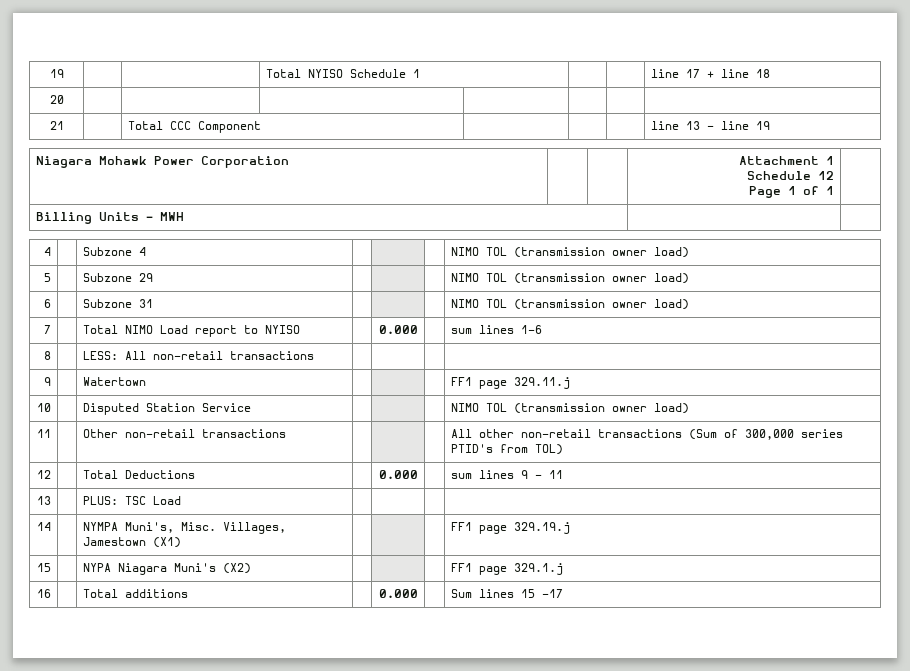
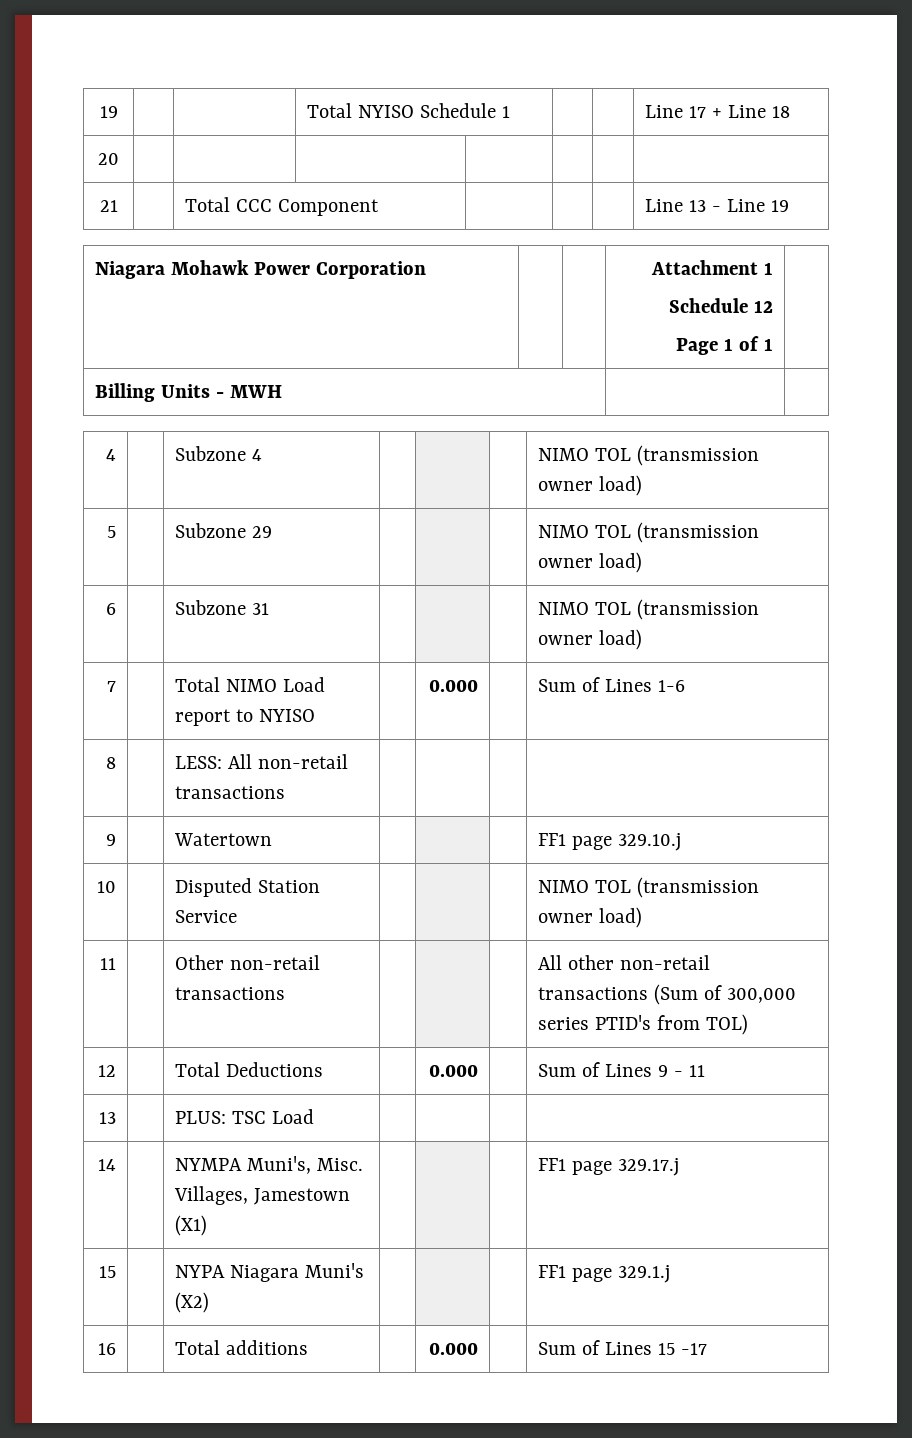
- 19 | | | Total NYISO Schedule 1 | | | line 17 + line 18
+ 19 | | | Total NYISO Schedule 1 | | | Line 17 + Line 18
- 21 | | Total CCC Component | | | | line 13 - line 19
+ 21 | | Total CCC Component | | | | Line 13 - Line 19
- 7 | | Total NIMO Load report to NYISO | | 0.000 | | sum lines 1-6
+ 7 | | Total NIMO Load report to NYISO | | 0.000 | | Sum of Lines 1-6
- 9 | | Watertown | | | | FF1 page 329.11.j
+ 9 | | Watertown | | | | FF1 page 329.10.j
- 12 | | Total Deductions | | 0.000 | | sum lines 9 - 11
+ 12 | | Total Deductions | | 0.000 | | Sum of Lines 9 - 11
- 14 | | NYMPA Muni's, Misc. Villages, Jamestown (X1) | | | | FF1 page 329.19.j
+ 14 | | NYMPA Muni's, Misc. Villages, Jamestown (X1) | | | | FF1 page 329.17.j
- 16 | | Total additions | | 0.000 | | Sum lines 15 -17
+ 16 | | Total additions | | 0.000 | | Sum of Lines 15 -17

